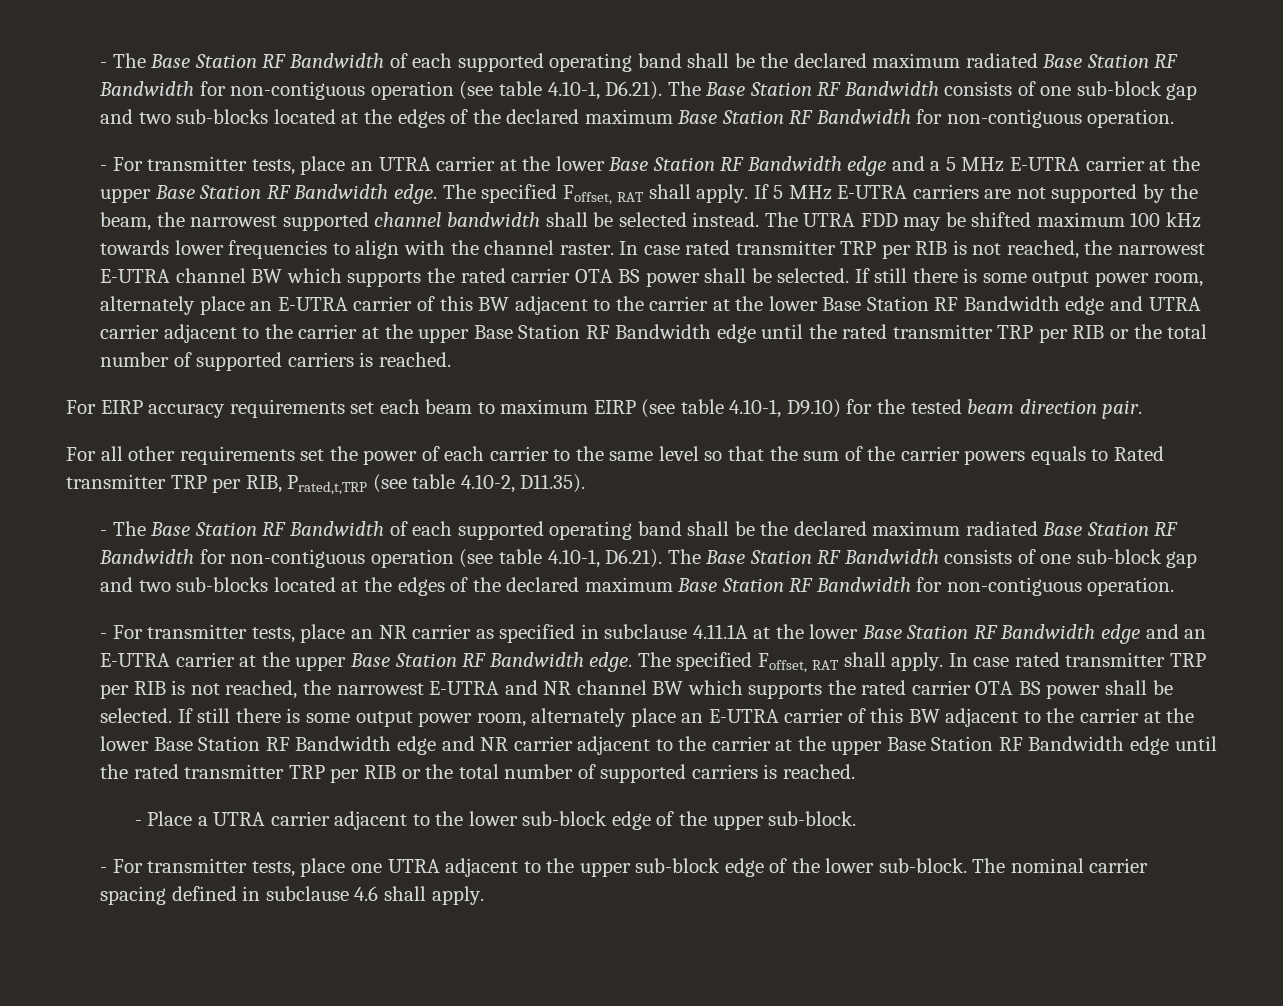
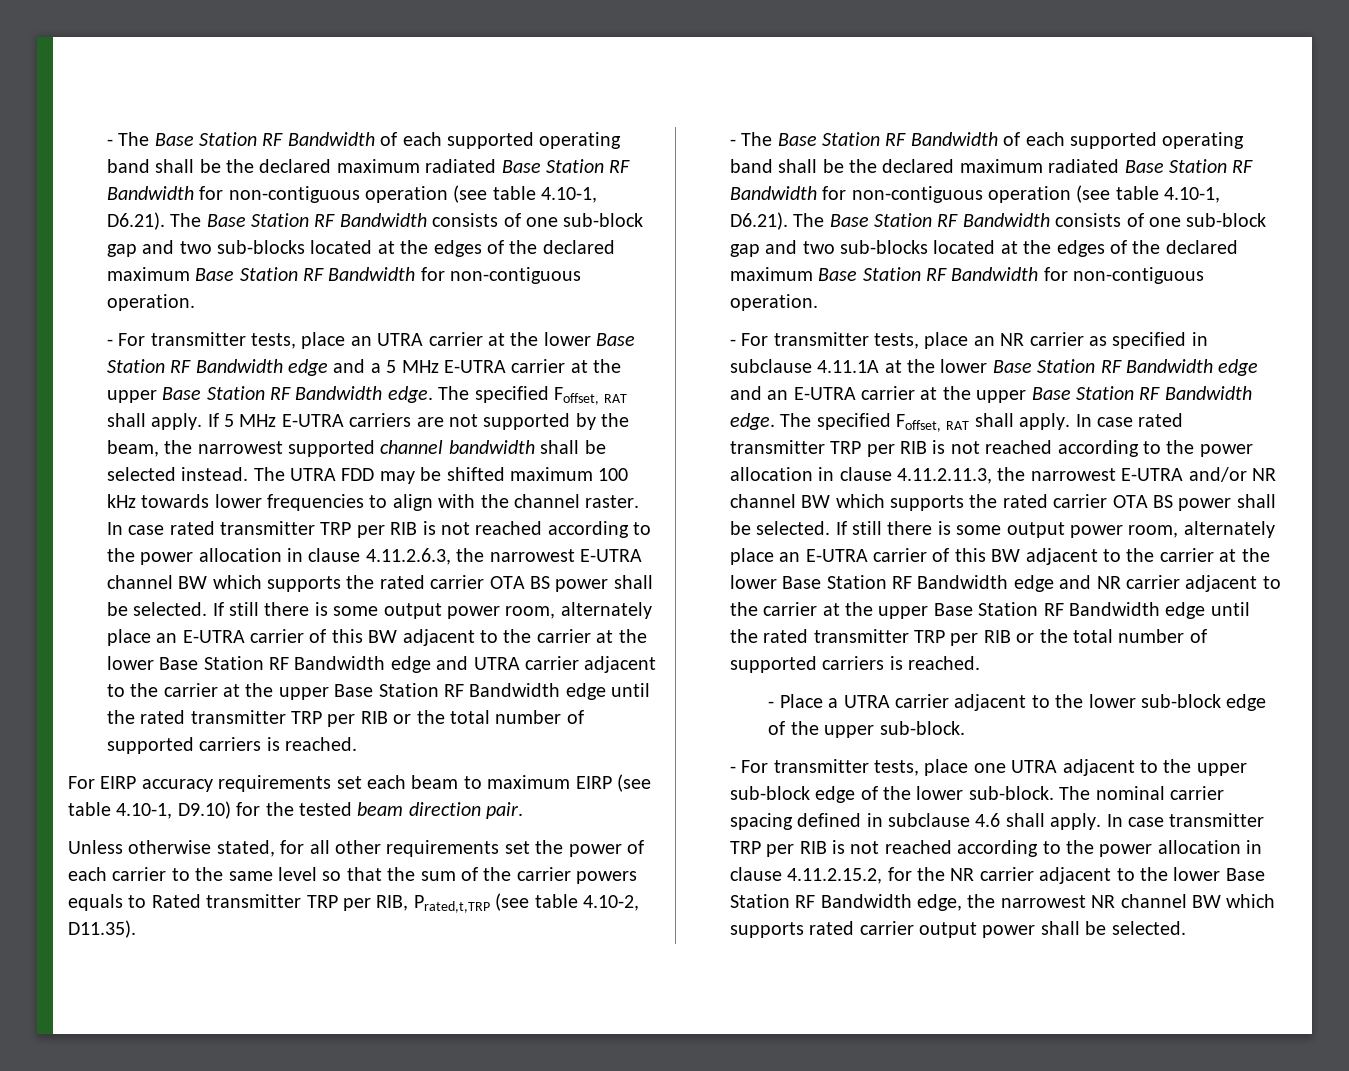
- In case rated transmitter TRP per RIB is not reached, the narrowest E-UTRA channel BW which supports the rated carrier OTA BS power shall be selected.
+ In case rated transmitter TRP per RIB is not reached according to the power allocation in clause 4.11.2.6.3, the narrowest E-UTRA channel BW which supports the rated carrier OTA BS power shall be selected.
- For all other requirements set the power of each carrier to the same level so that the sum of the carrier powers equals to Rated transmitter TRP per RIB, Prated,t,TRP (see table 4.10-2, D11.35).
+ Unless otherwise stated, for all other requirements set the power of each carrier to the same level so that the sum of the carrier powers equals to Rated transmitter TRP per RIB, Prated,t,TRP (see table 4.10-2, D11.35).
- In case rated transmitter TRP per RIB is not reached, the narrowest E-UTRA and NR channel BW which supports the rated carrier OTA BS power shall be selected.
+ In case rated transmitter TRP per RIB is not reached according to the power allocation in clause 4.11.2.11.3, the narrowest E-UTRA and/or NR channel BW which supports the rated carrier OTA BS power shall be selected.
+ In case transmitter TRP per RIB is not reached according to the power allocation in clause 4.11.2.15.2, for the NR carrier adjacent to the lower Base Station RF Bandwidth edge, the narrowest NR channel BW which supports rated carrier output power shall be selected.

